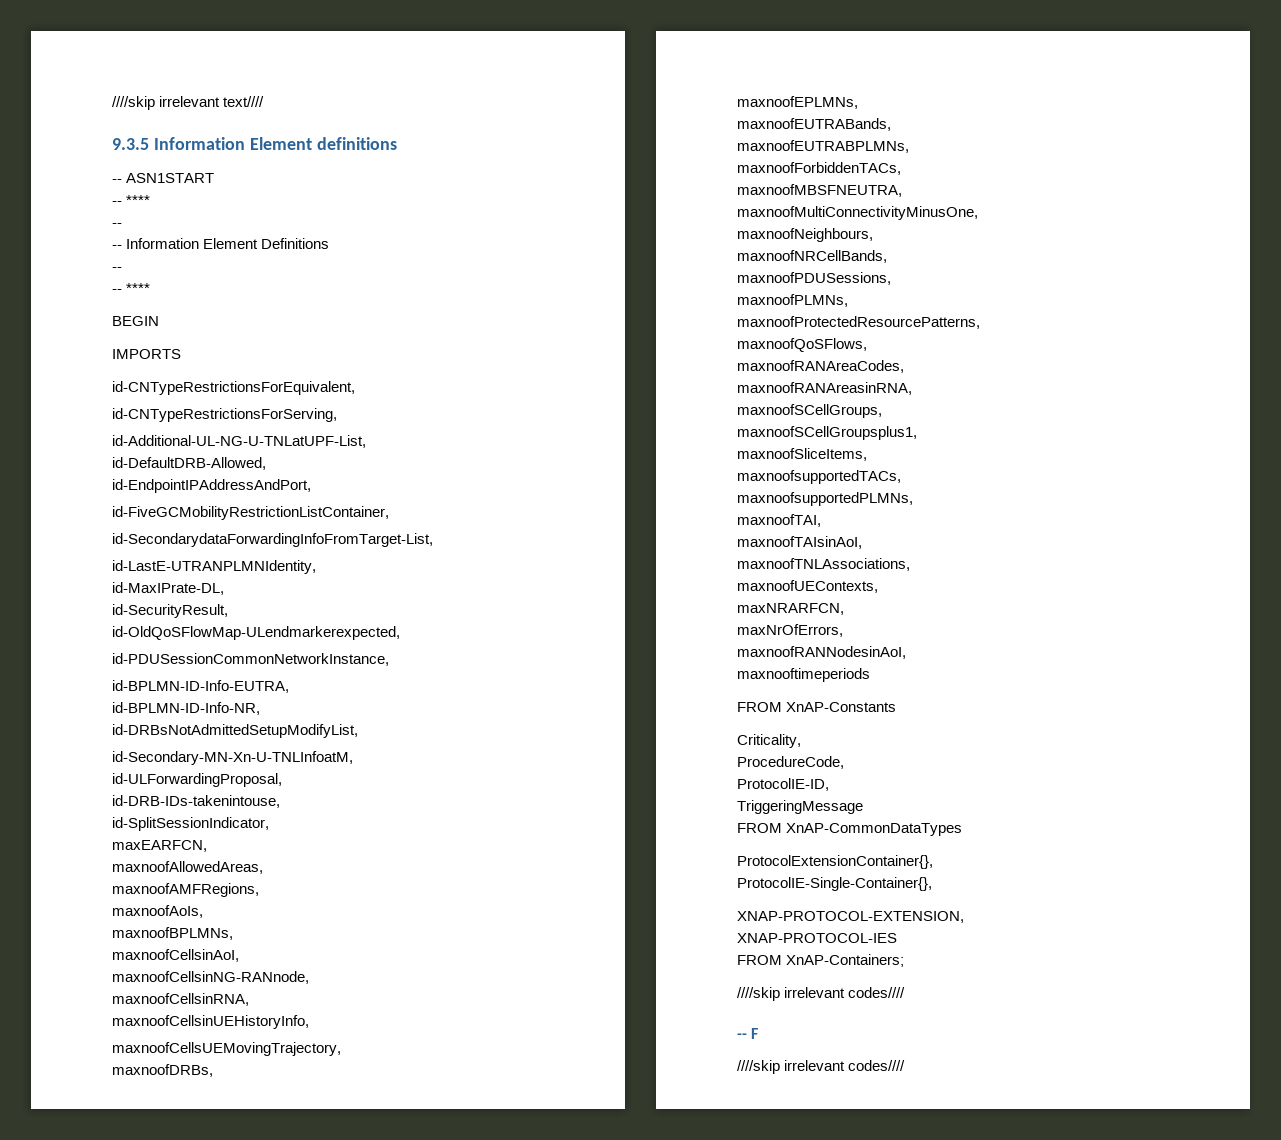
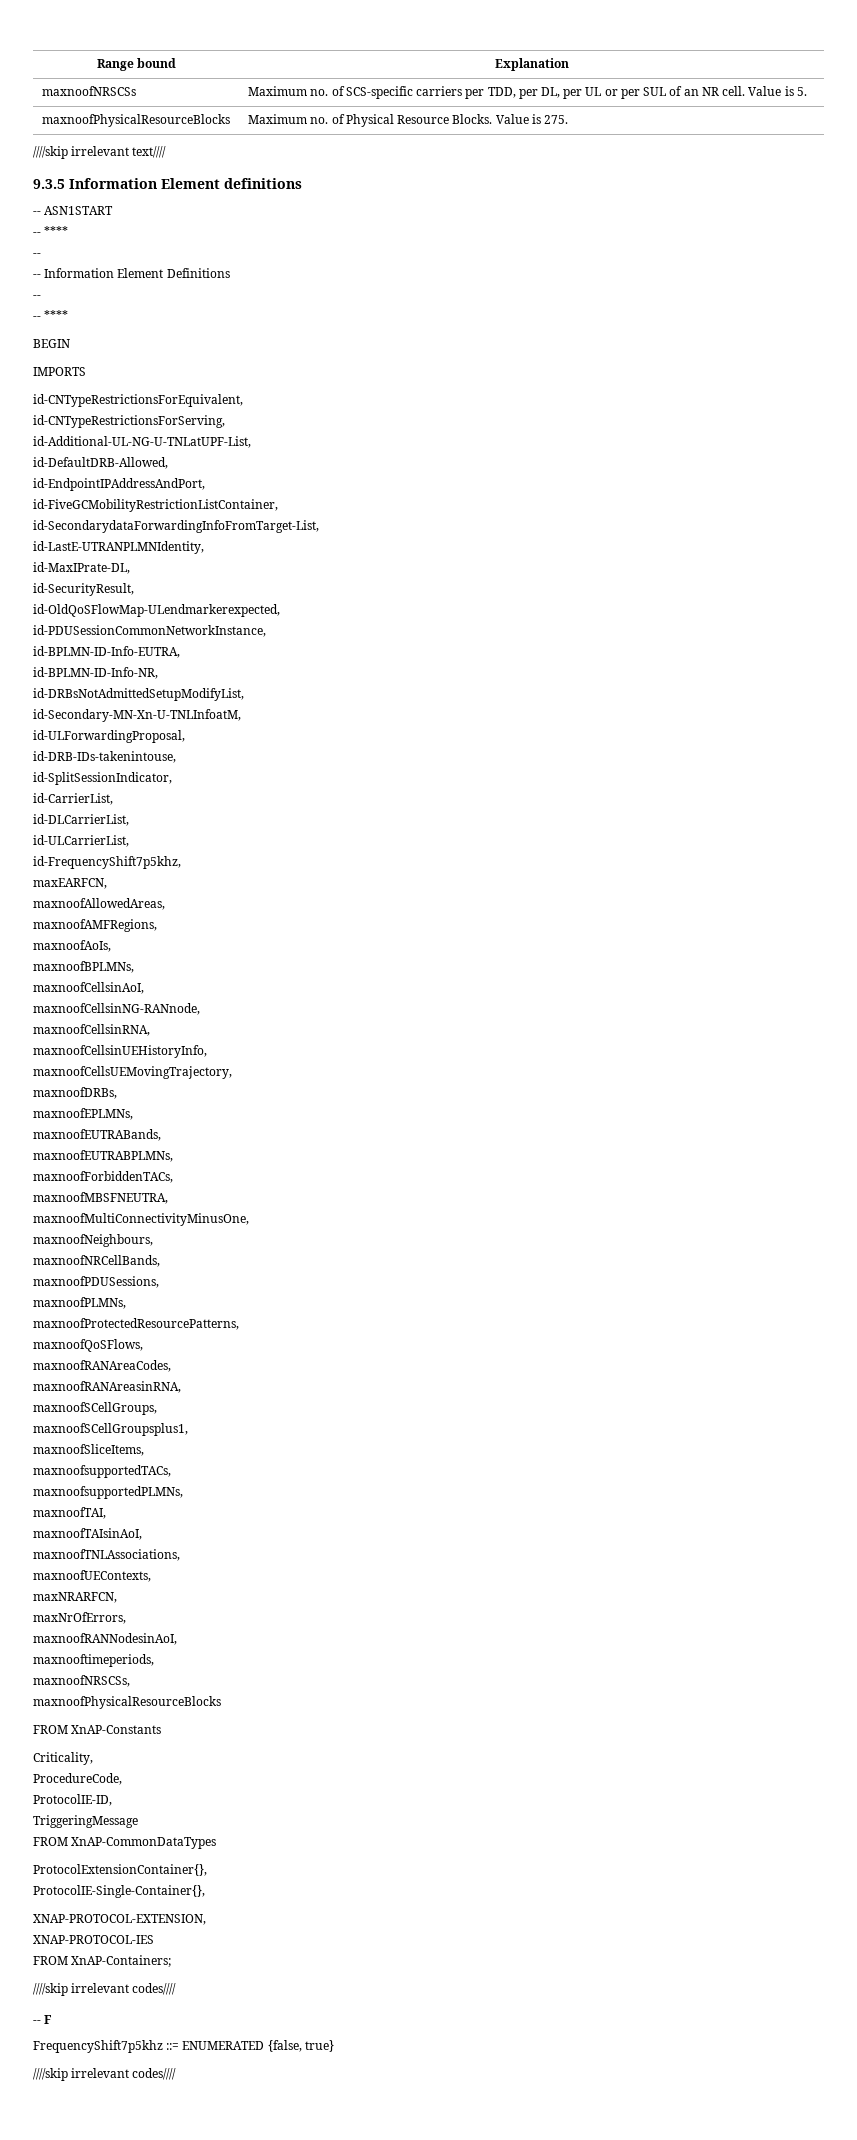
+ Range bound | Explanation
+ maxnoofNRSCSs | Maximum no. of SCS-specific carriers per TDD, per DL, per UL or per SUL of an NR cell. Value is 5.
+ maxnoofPhysicalResourceBlocks | Maximum no. of Physical Resource Blocks. Value is 275.
+ id-CarrierList,
+ id-DLCarrierList,
+ id-ULCarrierList,
+ id-FrequencyShift7p5khz,
- maxnooftimeperiods
+ maxnooftimeperiods,
+ maxnoofNRSCSs,
+ maxnoofPhysicalResourceBlocks
+ FrequencyShift7p5khz ::= ENUMERATED {false, true}

